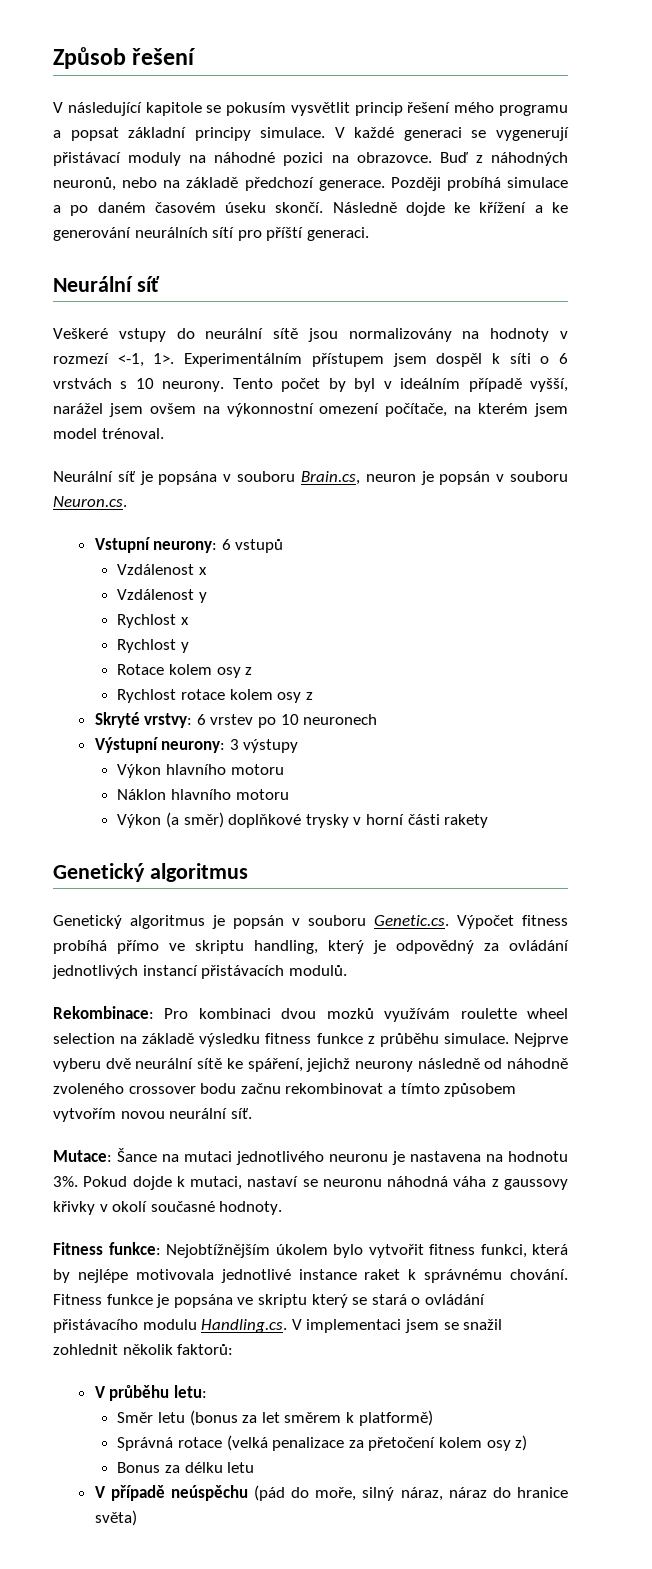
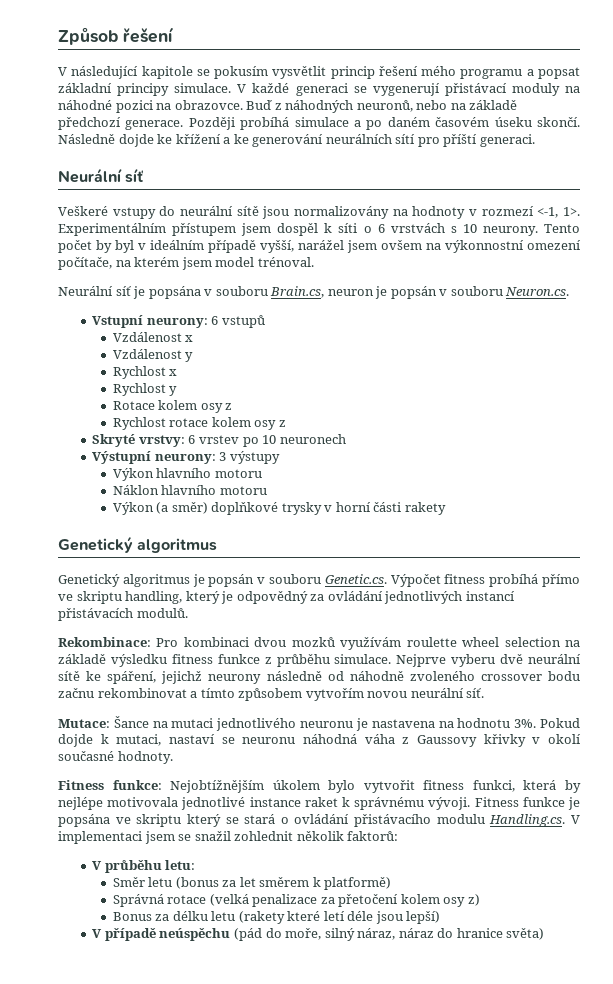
- Pokud dojde k mutaci, nastaví se neuronu náhodná váha z gaussovy křivky v okolí současné hodnoty.
+ Pokud dojde k mutaci, nastaví se neuronu náhodná váha z Gaussovy křivky v okolí současné hodnoty.
- Fitness funkce: Nejobtížnějším úkolem bylo vytvořit fitness funkci, která by nejlépe motivovala jednotlivé instance raket k správnému chování.
+ Fitness funkce: Nejobtížnějším úkolem bylo vytvořit fitness funkci, která by nejlépe motivovala jednotlivé instance raket k správnému vývoji.
- Bonus za délku letu
+ Bonus za délku letu (rakety které letí déle jsou lepší)

